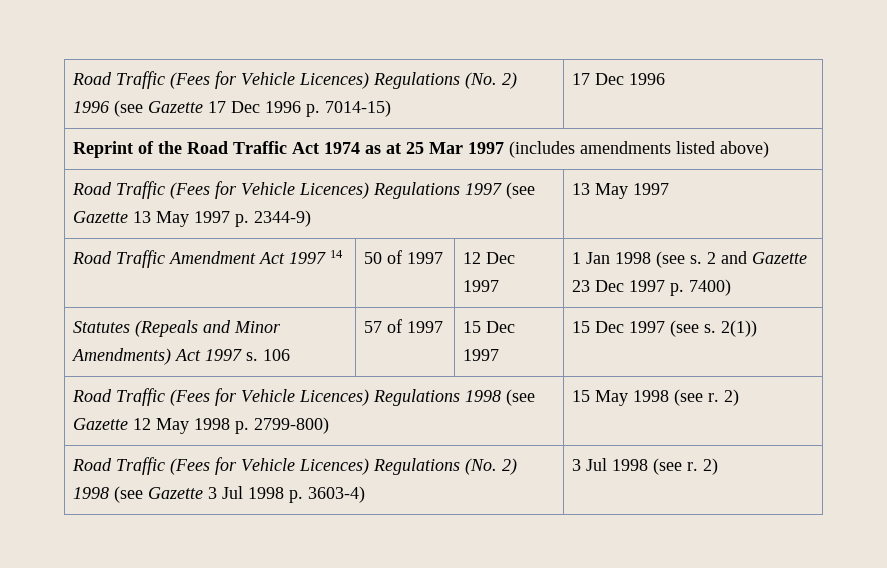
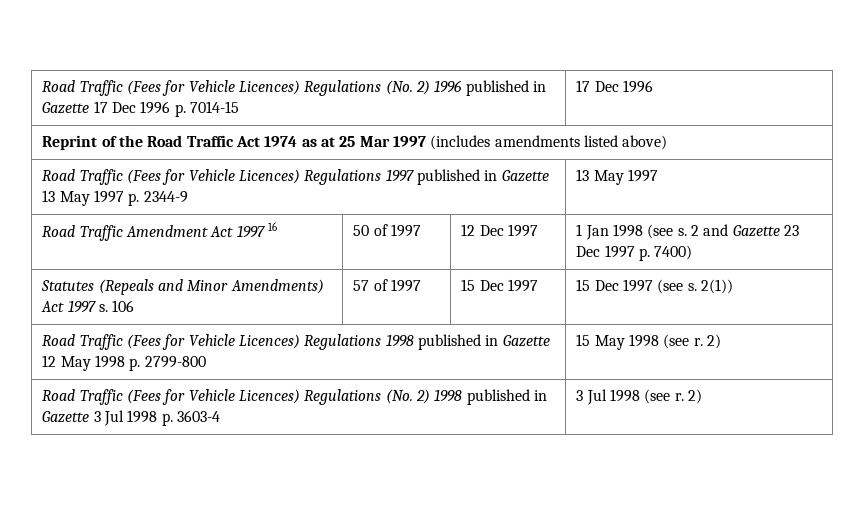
- Road Traffic (Fees for Vehicle Licences) Regulations (No. 2) 1996 (see Gazette 17 Dec 1996 p. 7014-15) | 17 Dec 1996
+ Road Traffic (Fees for Vehicle Licences) Regulations (No. 2) 1996 published in Gazette 17 Dec 1996 p. 7014-15 | 17 Dec 1996
- Road Traffic (Fees for Vehicle Licences) Regulations 1997 (see Gazette 13 May 1997 p. 2344-9) | 13 May 1997
+ Road Traffic (Fees for Vehicle Licences) Regulations 1997 published in Gazette 13 May 1997 p. 2344-9 | 13 May 1997
- Road Traffic Amendment Act 1997 14 | 50 of 1997 | 12 Dec 1997 | 1 Jan 1998 (see s. 2 and Gazette 23 Dec 1997 p. 7400)
+ Road Traffic Amendment Act 1997 16 | 50 of 1997 | 12 Dec 1997 | 1 Jan 1998 (see s. 2 and Gazette 23 Dec 1997 p. 7400)
- Road Traffic (Fees for Vehicle Licences) Regulations 1998 (see Gazette 12 May 1998 p. 2799-800) | 15 May 1998 (see r. 2)
+ Road Traffic (Fees for Vehicle Licences) Regulations 1998 published in Gazette 12 May 1998 p. 2799-800 | 15 May 1998 (see r. 2)
- Road Traffic (Fees for Vehicle Licences) Regulations (No. 2) 1998 (see Gazette 3 Jul 1998 p. 3603-4) | 3 Jul 1998 (see r. 2)
+ Road Traffic (Fees for Vehicle Licences) Regulations (No. 2) 1998 published in Gazette 3 Jul 1998 p. 3603-4 | 3 Jul 1998 (see r. 2)

